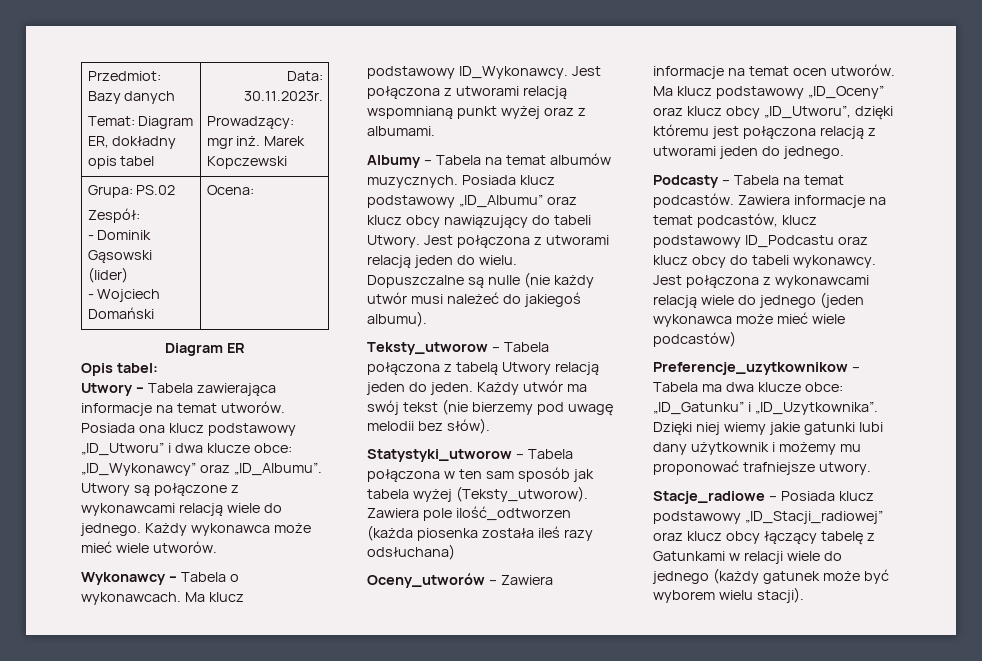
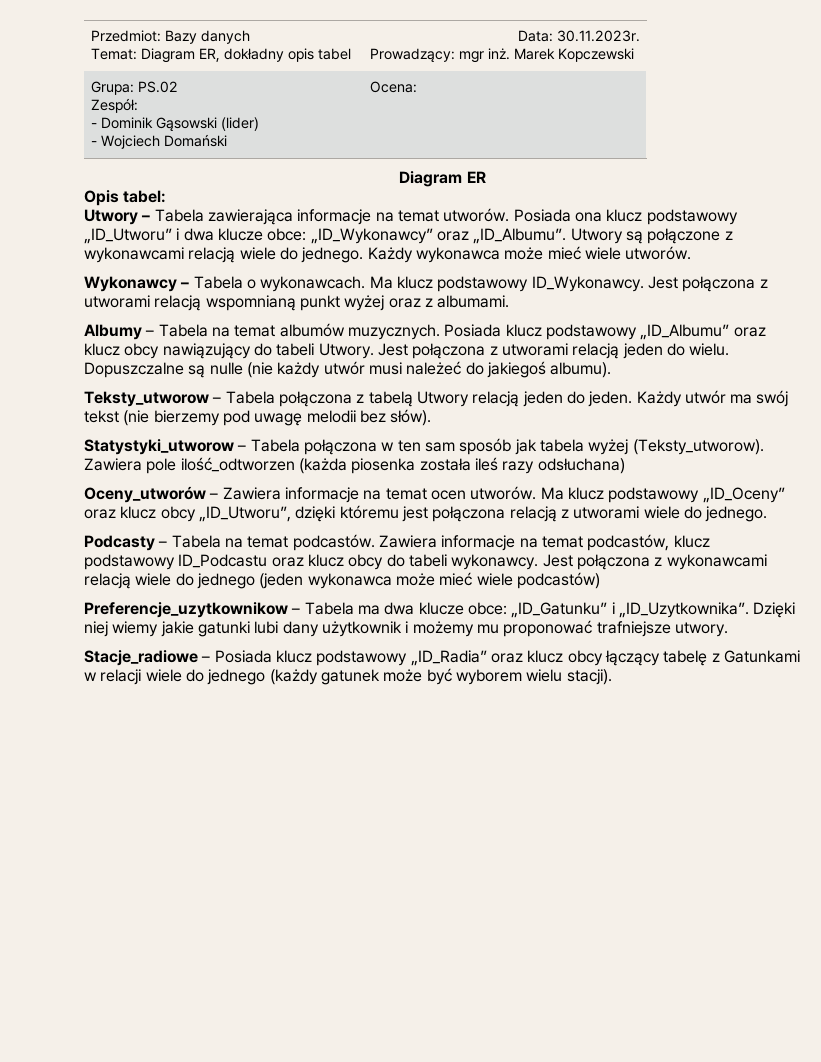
- Ma klucz podstawowy „ID_Oceny” oraz klucz obcy „ID_Utworu”, dzięki któremu jest połączona relacją z utworami jeden do jednego.
+ Ma klucz podstawowy „ID_Oceny” oraz klucz obcy „ID_Utworu”, dzięki któremu jest połączona relacją z utworami wiele do jednego.
- Stacje_radiowe – Posiada klucz podstawowy „ID_Stacji_radiowej” oraz klucz obcy łączący tabelę z Gatunkami w relacji wiele do jednego (każdy gatunek może być wyborem wielu stacji).
+ Stacje_radiowe – Posiada klucz podstawowy „ID_Radia” oraz klucz obcy łączący tabelę z Gatunkami w relacji wiele do jednego (każdy gatunek może być wyborem wielu stacji).

